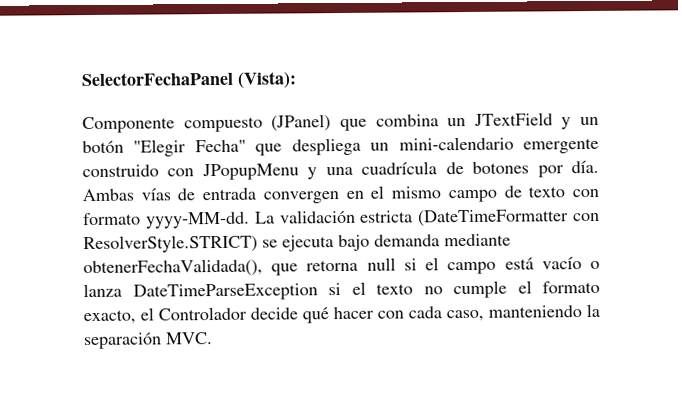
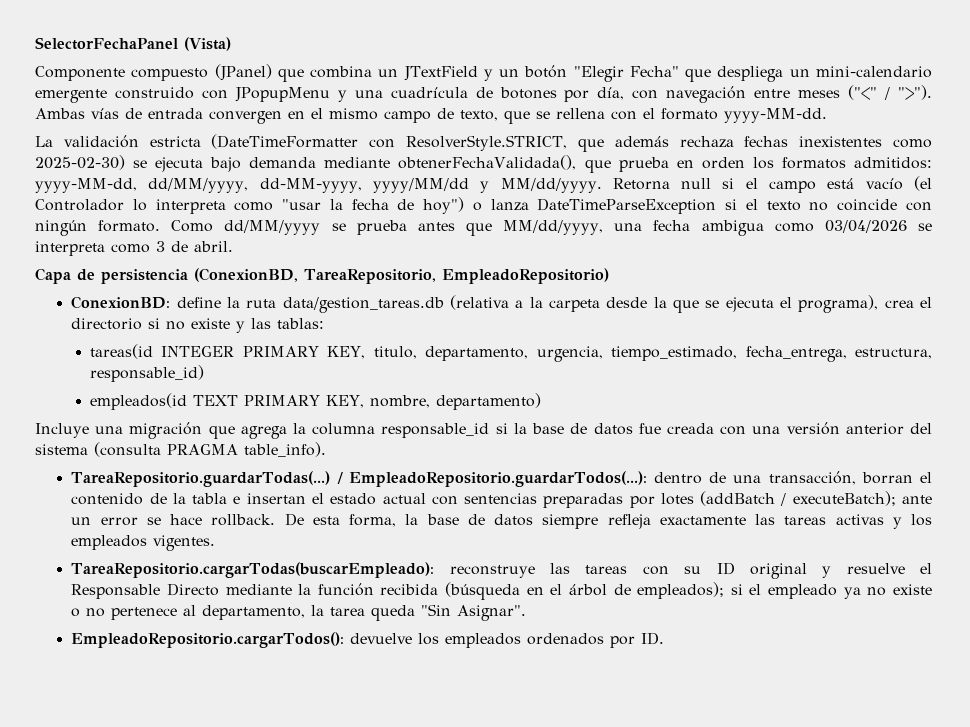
- SelectorFechaPanel (Vista):
+ SelectorFechaPanel (Vista)
- Componente compuesto (JPanel) que combina un JTextField y un botón "Elegir Fecha" que despliega un mini-calendario emergente construido con JPopupMenu y una cuadrícula de botones por día.
+ Componente compuesto (JPanel) que combina un JTextField y un botón "Elegir Fecha" que despliega un mini-calendario emergente construido con JPopupMenu y una cuadrícula de botones por día, con navegación entre meses ("<" / ">").
- Ambas vías de entrada convergen en el mismo campo de texto con formato yyyy-MM-dd. La validación estricta (DateTimeFormatter con ResolverStyle.STRICT) se ejecuta bajo demanda mediante obtenerFechaValidada(), que retorna null si el campo está vacío o lanza DateTimeParseException si el texto no cumple el formato exacto, el Controlador decide qué hacer con cada caso, manteniendo la separación MVC.
+ Ambas vías de entrada convergen en el mismo campo de texto, que se rellena con el formato yyyy-MM-dd.
+ La validación estricta (DateTimeFormatter con ResolverStyle.STRICT, que además rechaza fechas inexistentes como 2025-02-30) se ejecuta bajo demanda mediante obtenerFechaValidada(), que prueba en orden los formatos admitidos: yyyy-MM-dd, dd/MM/yyyy, dd-MM-yyyy, yyyy/MM/dd y MM/dd/yyyy. Retorna null si el campo está vacío (el Controlador lo interpreta como "usar la fecha de hoy") o lanza DateTimeParseException si el texto no coincide con ningún formato. Como dd/MM/yyyy se prueba antes que MM/dd/yyyy, una fecha ambigua como 03/04/2026 se interpreta como 3 de abril.
+ Capa de persistencia (ConexionBD, TareaRepositorio, EmpleadoRepositorio)
+ ConexionBD: define la ruta data/gestion_tareas.db (relativa a la carpeta desde la que se ejecuta el programa), crea el directorio si no existe y las tablas:
+ tareas(id INTEGER PRIMARY KEY, titulo, departamento, urgencia, tiempo_estimado, fecha_entrega, estructura, responsable_id)
+ empleados(id TEXT PRIMARY KEY, nombre, departamento)
+ Incluye una migración que agrega la columna responsable_id si la base de datos fue creada con una versión anterior del sistema (consulta PRAGMA table_info).
+ TareaRepositorio.guardarTodas(...) / EmpleadoRepositorio.guardarTodos(...): dentro de una transacción, borran el contenido de la tabla e insertan el estado actual con sentencias preparadas por lotes (addBatch / executeBatch); ante un error se hace rollback. De esta forma, la base de datos siempre refleja exactamente las tareas activas y los empleados vigentes.
+ TareaRepositorio.cargarTodas(buscarEmpleado): reconstruye las tareas con su ID original y resuelve el Responsable Directo mediante la función recibida (búsqueda en el árbol de empleados); si el empleado ya no existe o no pertenece al departamento, la tarea queda "Sin Asignar".
+ EmpleadoRepositorio.cargarTodos(): devuelve los empleados ordenados por ID.

